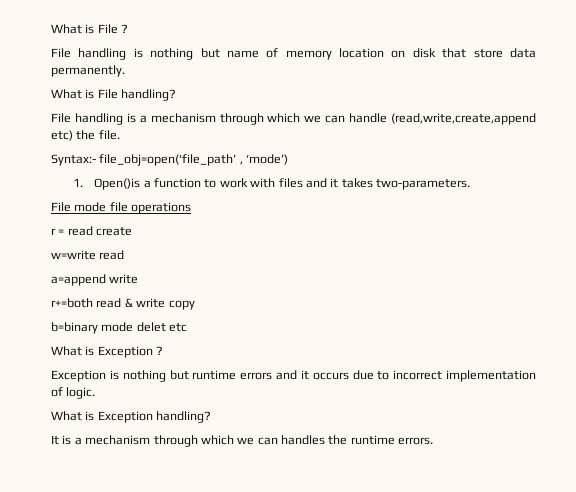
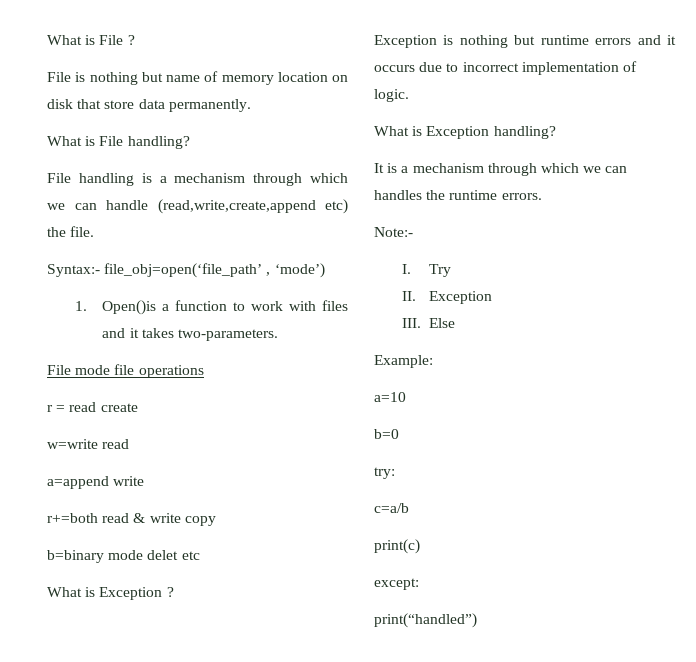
- File handling is nothing but name of memory location on disk that store data permanently.
+ File is nothing but name of memory location on disk that store data permanently.
+ Note:-
+ I. Try
+ II. Exception
+ III. Else
+ Example:
+ a=10
+ b=0
+ try:
+ c=a/b
+ print(c)
+ except:
+ print(“handled”)

